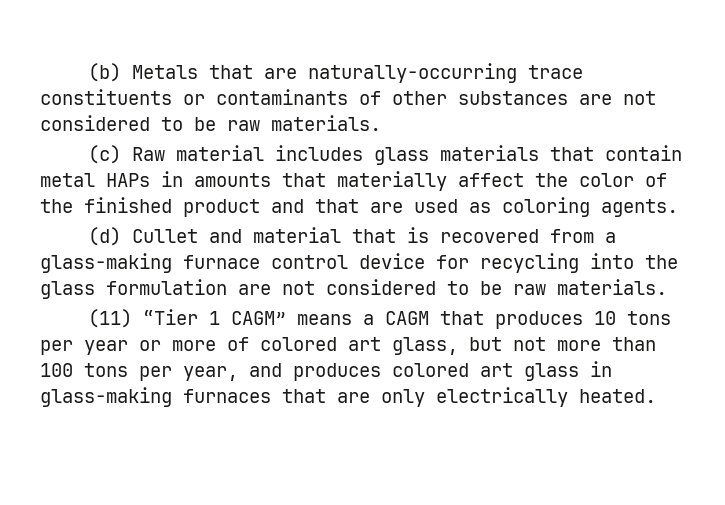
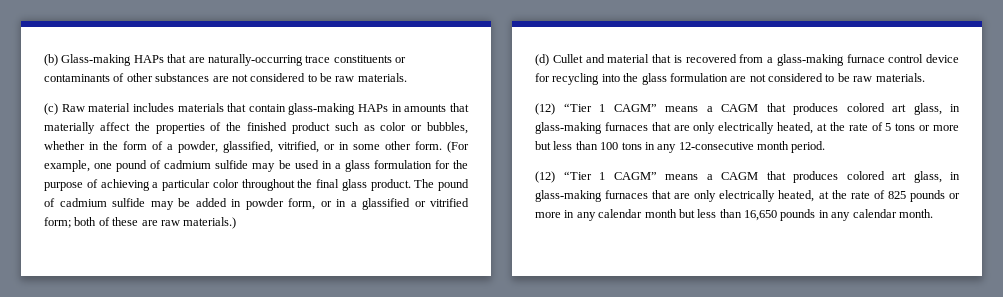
- (b) Metals that are naturally-occurring trace constituents or contaminants of other substances are not considered to be raw materials.
+ (b) Glass-making HAPs that are naturally-occurring trace constituents or contaminants of other substances are not considered to be raw materials.
- (c) Raw material includes glass materials that contain metal HAPs in amounts that materially affect the color of the finished product and that are used as coloring agents.
+ (c) Raw material includes materials that contain glass-making HAPs in amounts that materially affect the properties of the finished product such as color or bubbles, whether in the form of a powder, glassified, vitrified, or in some other form. (For example, one pound of cadmium sulfide may be used in a glass formulation for the purpose of achieving a particular color throughout the final glass product. The pound of cadmium sulfide may be added in powder form, or in a glassified or vitrified form; both of these are raw materials.)
- (11) “Tier 1 CAGM” means a CAGM that produces 10 tons per year or more of colored art glass, but not more than 100 tons per year, and produces colored art glass in glass-making furnaces that are only electrically heated.
+ (12) “Tier 1 CAGM” means a CAGM that produces colored art glass, in glass-making furnaces that are only electrically heated, at the rate of 5 tons or more but less than 100 tons in any 12-consecutive month period.
+ (12) “Tier 1 CAGM” means a CAGM that produces colored art glass, in glass-making furnaces that are only electrically heated, at the rate of 825 pounds or more in any calendar month but less than 16,650 pounds in any calendar month.

